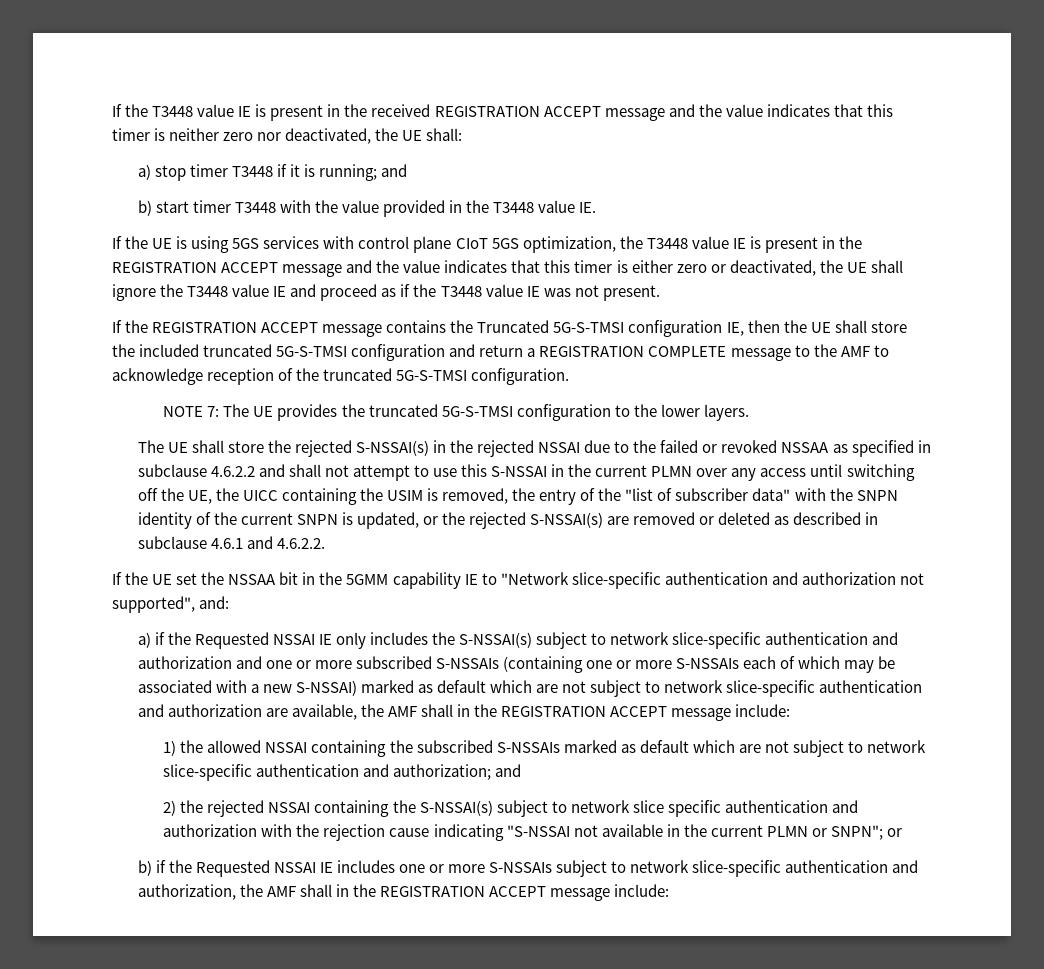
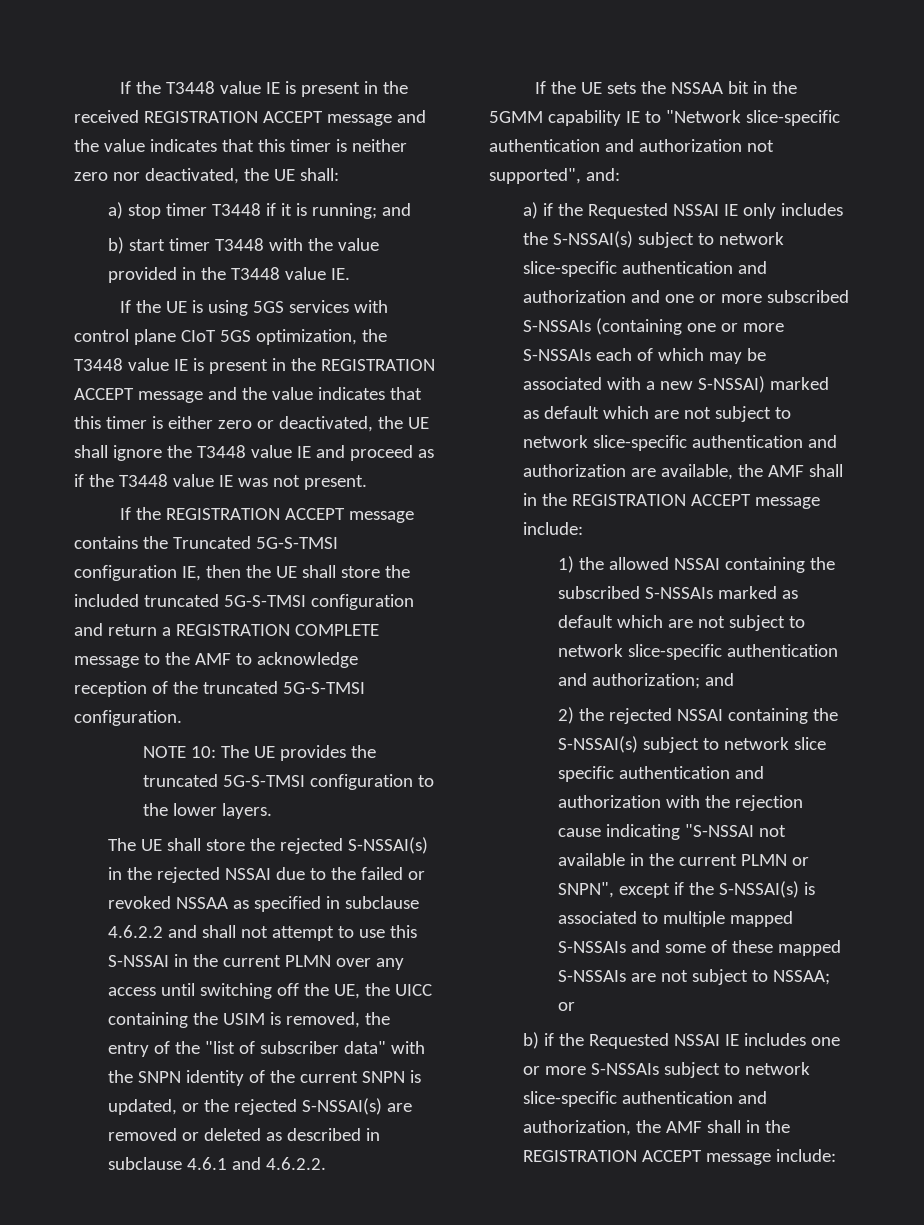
- NOTE 7: The UE provides the truncated 5G-S-TMSI configuration to the lower layers.
+ NOTE 10: The UE provides the truncated 5G-S-TMSI configuration to the lower layers.
- If the UE set the NSSAA bit in the 5GMM capability IE to "Network slice-specific authentication and authorization not supported", and:
+ If the UE sets the NSSAA bit in the 5GMM capability IE to "Network slice-specific authentication and authorization not supported", and:
- 2) the rejected NSSAI containing the S-NSSAI(s) subject to network slice specific authentication and authorization with the rejection cause indicating "S-NSSAI not available in the current PLMN or SNPN"; or
+ 2) the rejected NSSAI containing the S-NSSAI(s) subject to network slice specific authentication and authorization with the rejection cause indicating "S-NSSAI not available in the current PLMN or SNPN", except if the S-NSSAI(s) is associated to multiple mapped S-NSSAIs and some of these mapped S-NSSAIs are not subject to NSSAA; or

